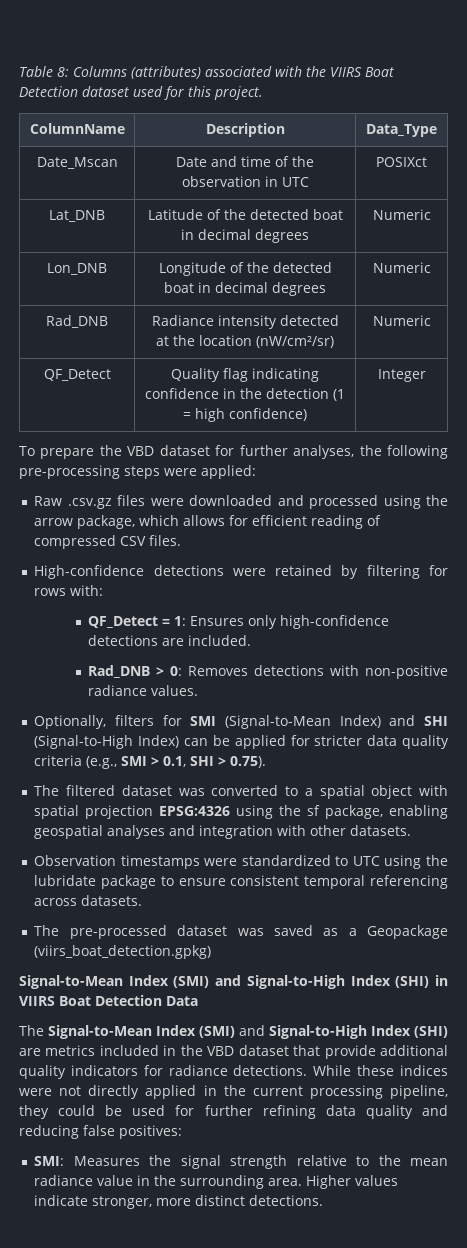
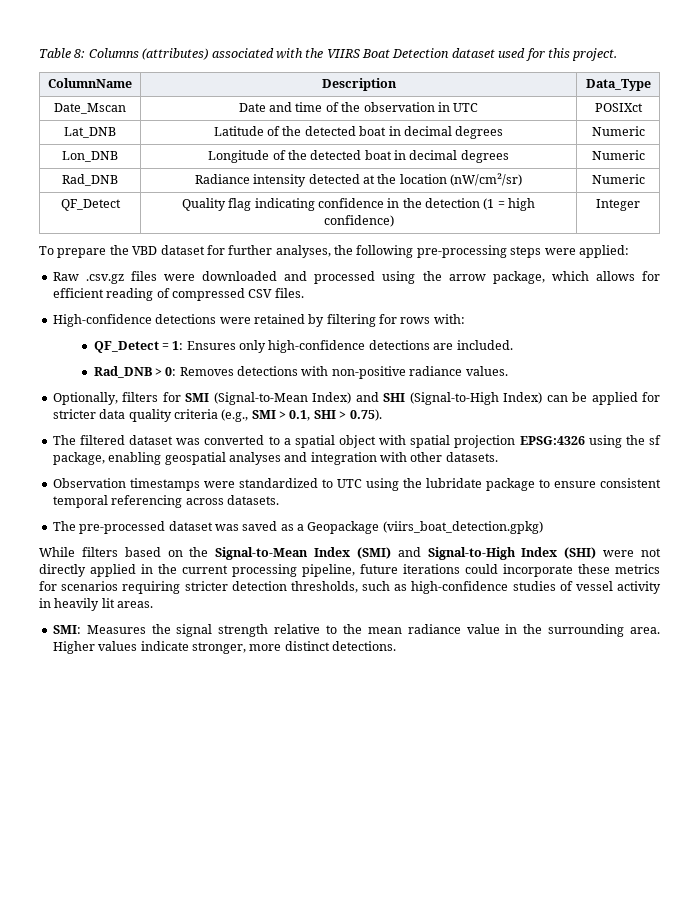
- Signal-to-Mean Index (SMI) and Signal-to-High Index (SHI) in VIIRS Boat Detection Data
- The Signal-to-Mean Index (SMI) and Signal-to-High Index (SHI) are metrics included in the VBD dataset that provide additional quality indicators for radiance detections. While these indices were not directly applied in the current processing pipeline, they could be used for further refining data quality and reducing false positives:
+ While filters based on the Signal-to-Mean Index (SMI) and Signal-to-High Index (SHI) were not directly applied in the current processing pipeline, future iterations could incorporate these metrics for scenarios requiring stricter detection thresholds, such as high-confidence studies of vessel activity in heavily lit areas.

